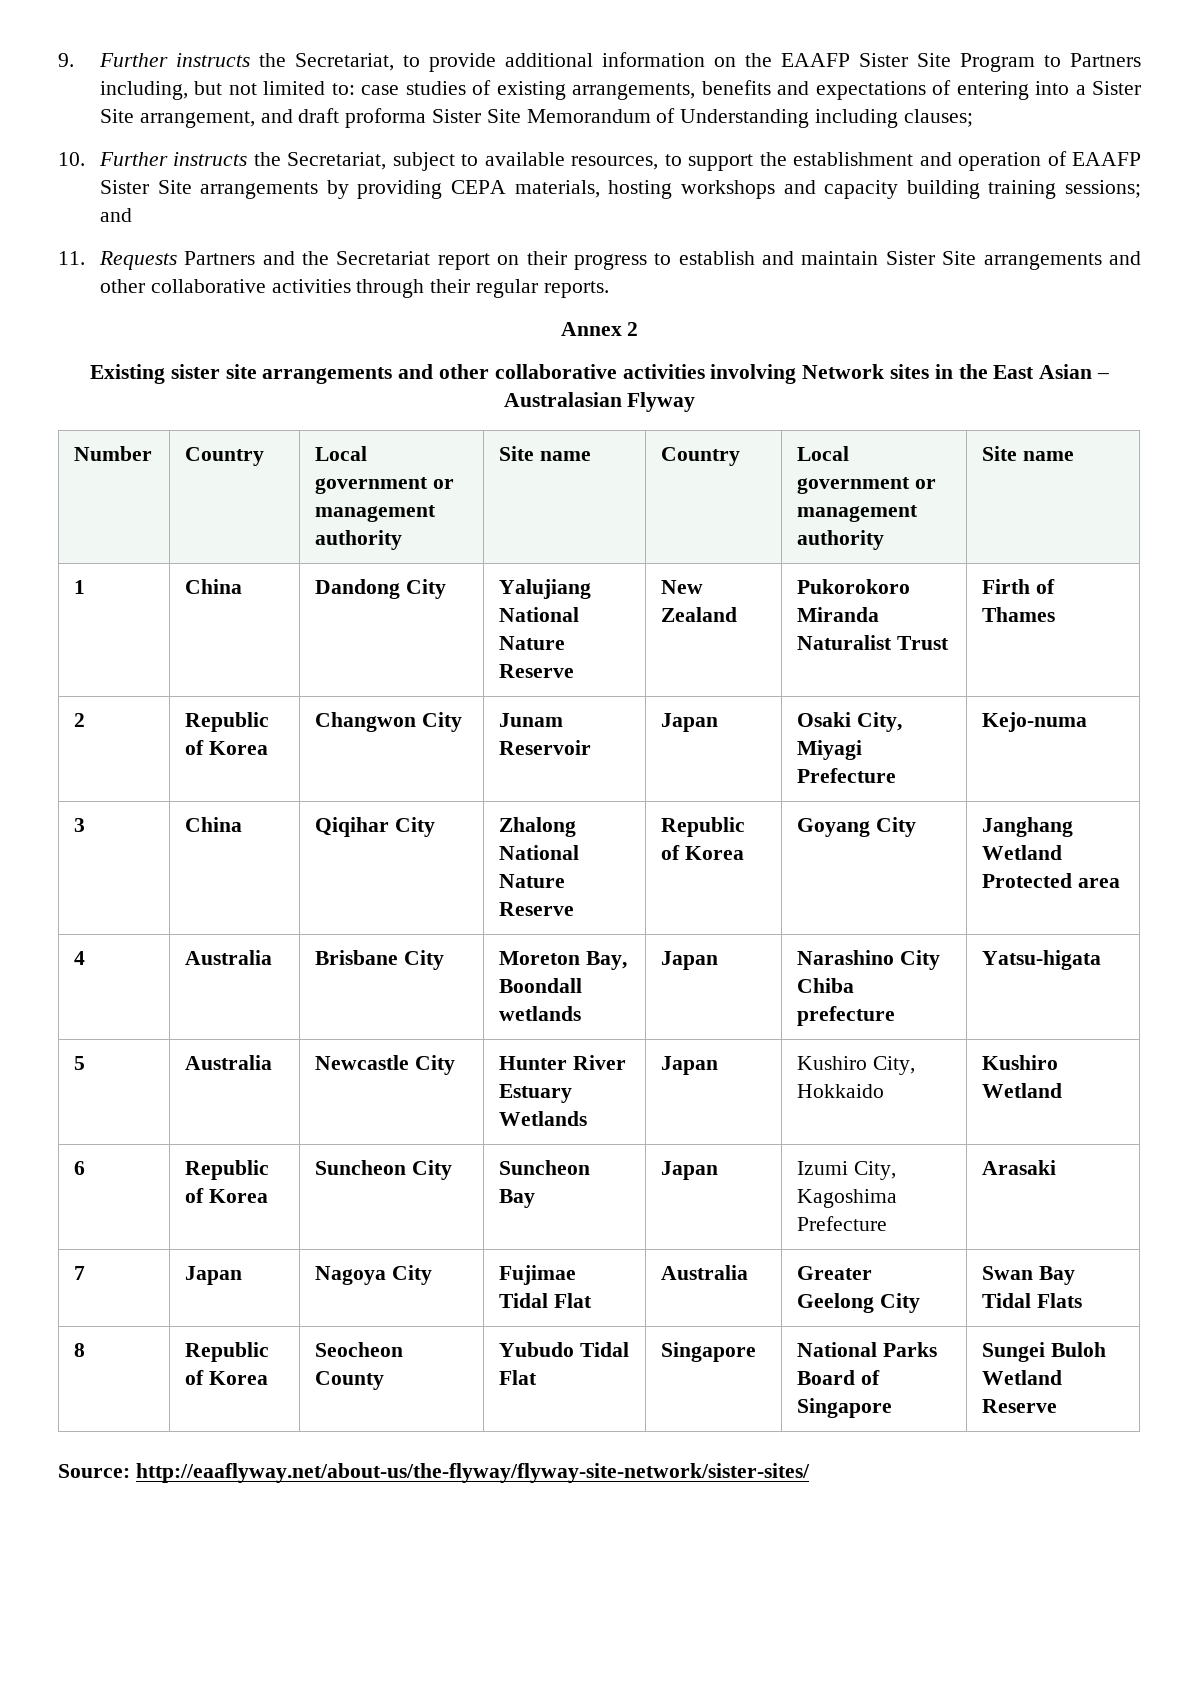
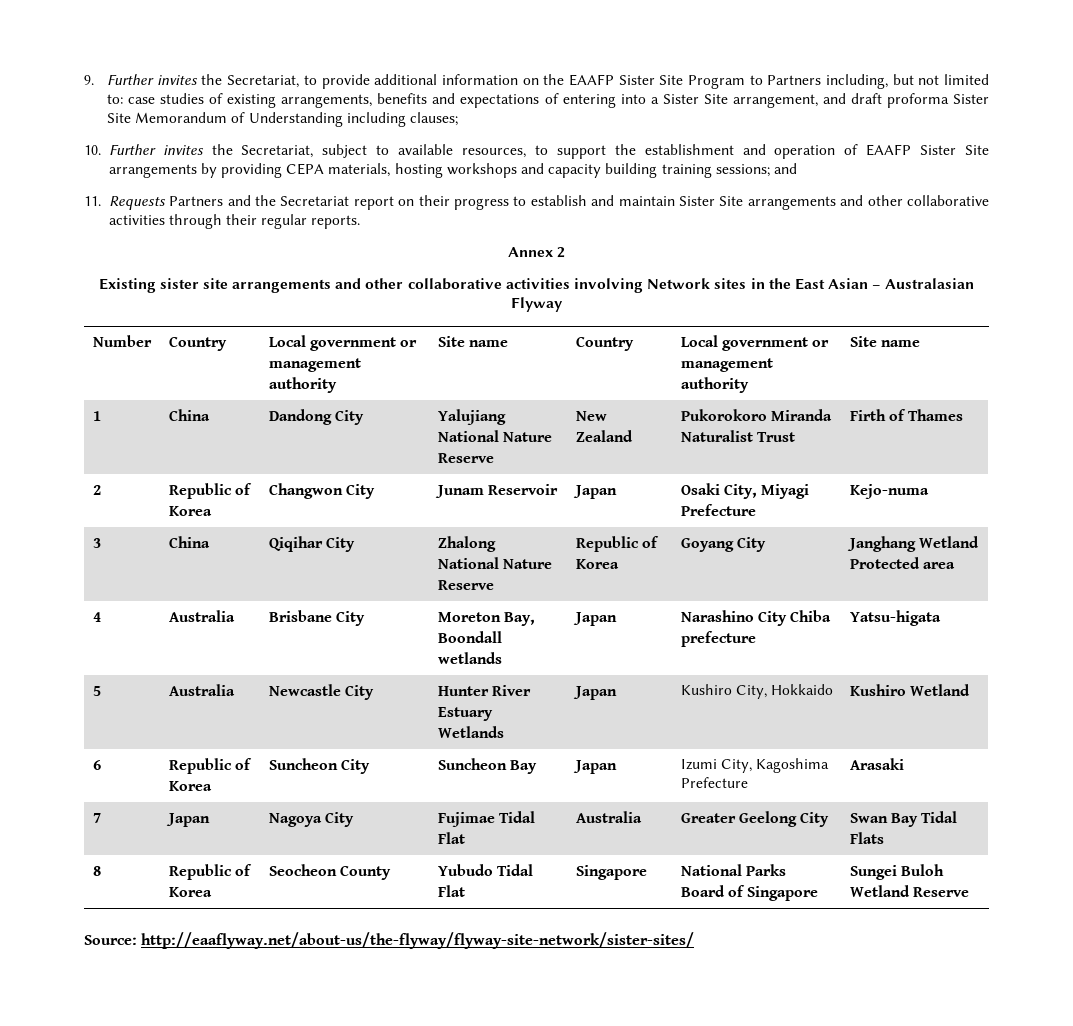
- 9. Further instructs the Secretariat, to provide additional information on the EAAFP Sister Site Program to Partners including, but not limited to: case studies of existing arrangements, benefits and expectations of entering into a Sister Site arrangement, and draft proforma Sister Site Memorandum of Understanding including clauses;
+ 9. Further invites the Secretariat, to provide additional information on the EAAFP Sister Site Program to Partners including, but not limited to: case studies of existing arrangements, benefits and expectations of entering into a Sister Site arrangement, and draft proforma Sister Site Memorandum of Understanding including clauses;
- 10. Further instructs the Secretariat, subject to available resources, to support the establishment and operation of EAAFP Sister Site arrangements by providing CEPA materials, hosting workshops and capacity building training sessions; and
+ 10. Further invites the Secretariat, subject to available resources, to support the establishment and operation of EAAFP Sister Site arrangements by providing CEPA materials, hosting workshops and capacity building training sessions; and

